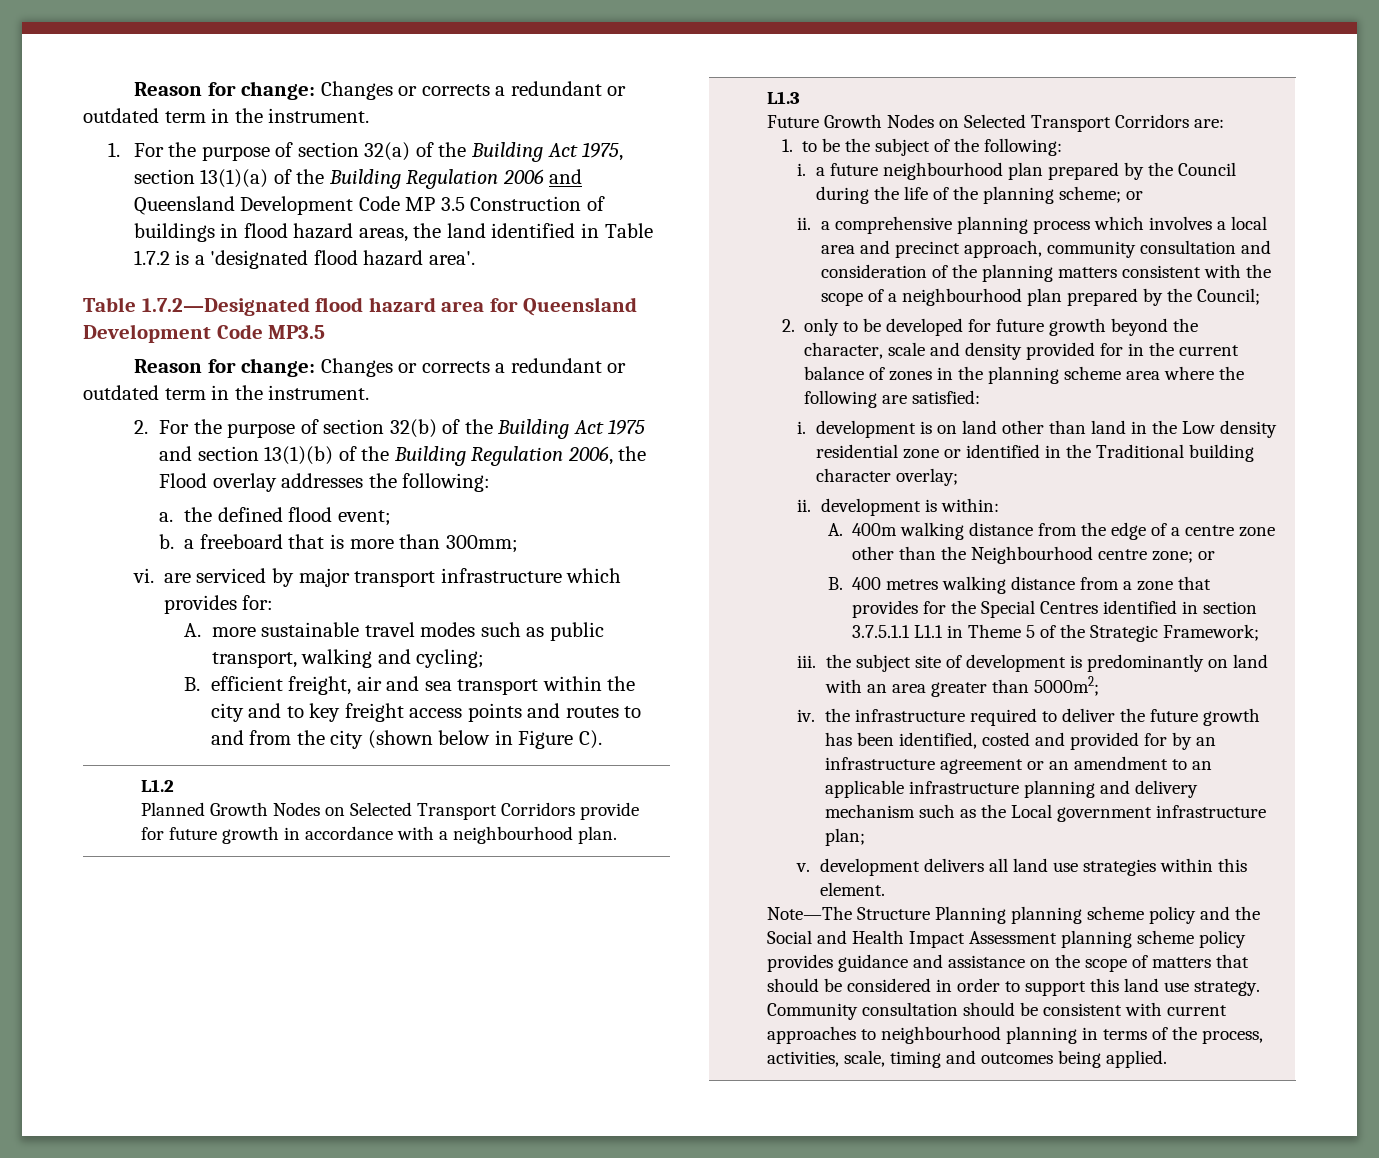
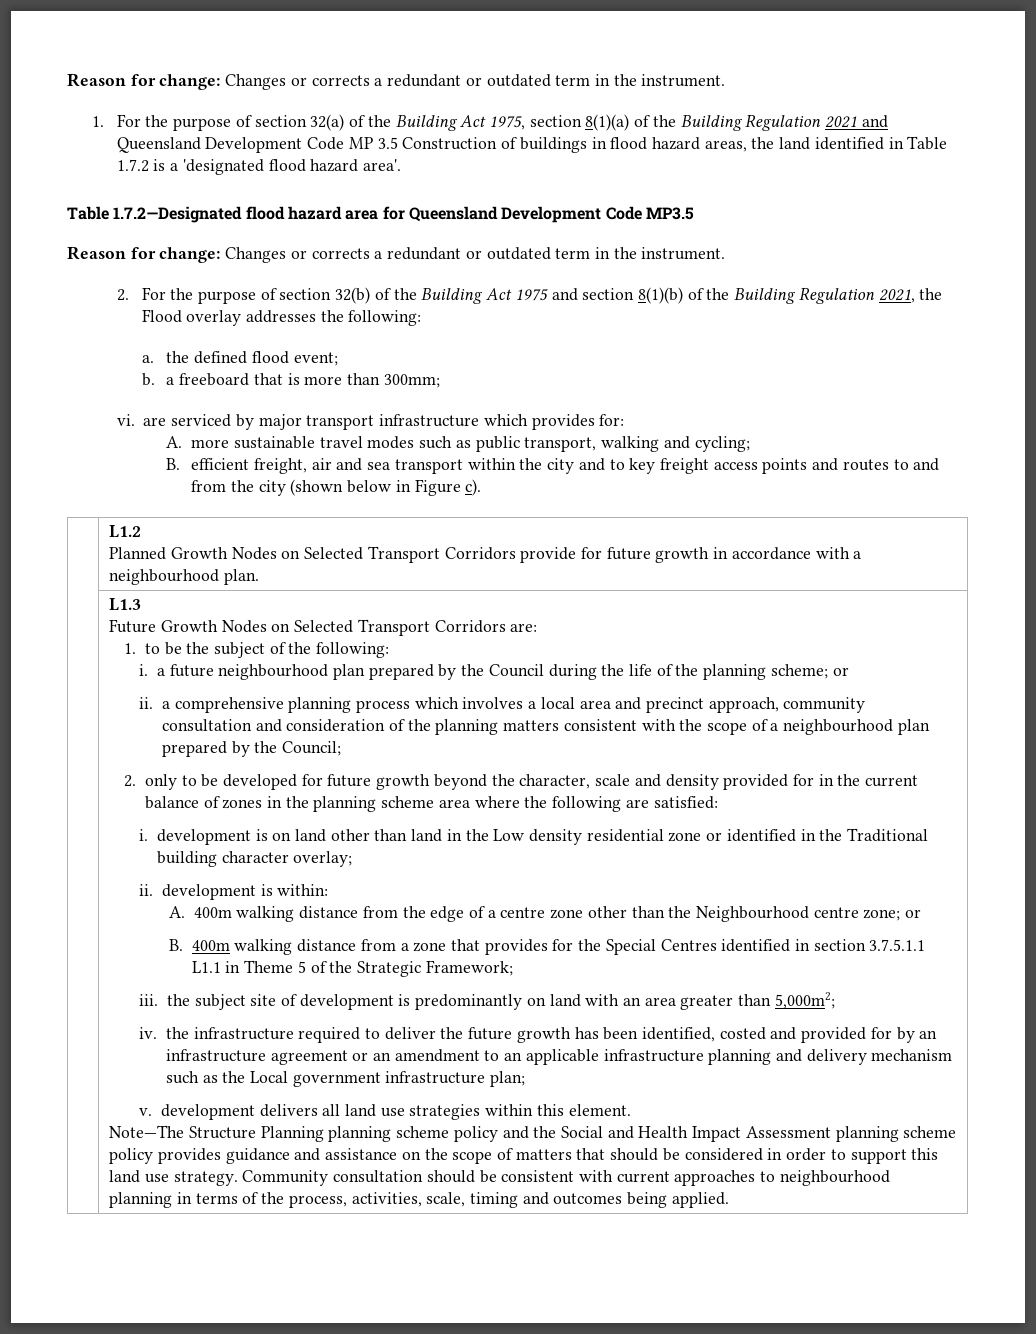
- 1. For the purpose of section 32(a) of the Building Act 1975, section 13(1)(a) of the Building Regulation 2006 and Queensland Development Code MP 3.5 Construction of buildings in flood hazard areas, the land identified in Table 1.7.2 is a 'designated flood hazard area'.
+ 1. For the purpose of section 32(a) of the Building Act 1975, section 8(1)(a) of the Building Regulation 2021 and Queensland Development Code MP 3.5 Construction of buildings in flood hazard areas, the land identified in Table 1.7.2 is a 'designated flood hazard area'.
- 2. For the purpose of section 32(b) of the Building Act 1975 and section 13(1)(b) of the Building Regulation 2006, the Flood overlay addresses the following:
+ 2. For the purpose of section 32(b) of the Building Act 1975 and section 8(1)(b) of the Building Regulation 2021, the Flood overlay addresses the following:
- B. efficient freight, air and sea transport within the city and to key freight access points and routes to and from the city (shown below in Figure C).
+ B. efficient freight, air and sea transport within the city and to key freight access points and routes to and from the city (shown below in Figure c).
- B. 400 metres walking distance from a zone that provides for the Special Centres identified in section 3.7.5.1.1 L1.1 in Theme 5 of the Strategic Framework;
+ B. 400m walking distance from a zone that provides for the Special Centres identified in section 3.7.5.1.1 L1.1 in Theme 5 of the Strategic Framework;
- iii. the subject site of development is predominantly on land with an area greater than 5000m2;
+ iii. the subject site of development is predominantly on land with an area greater than 5,000m2;

